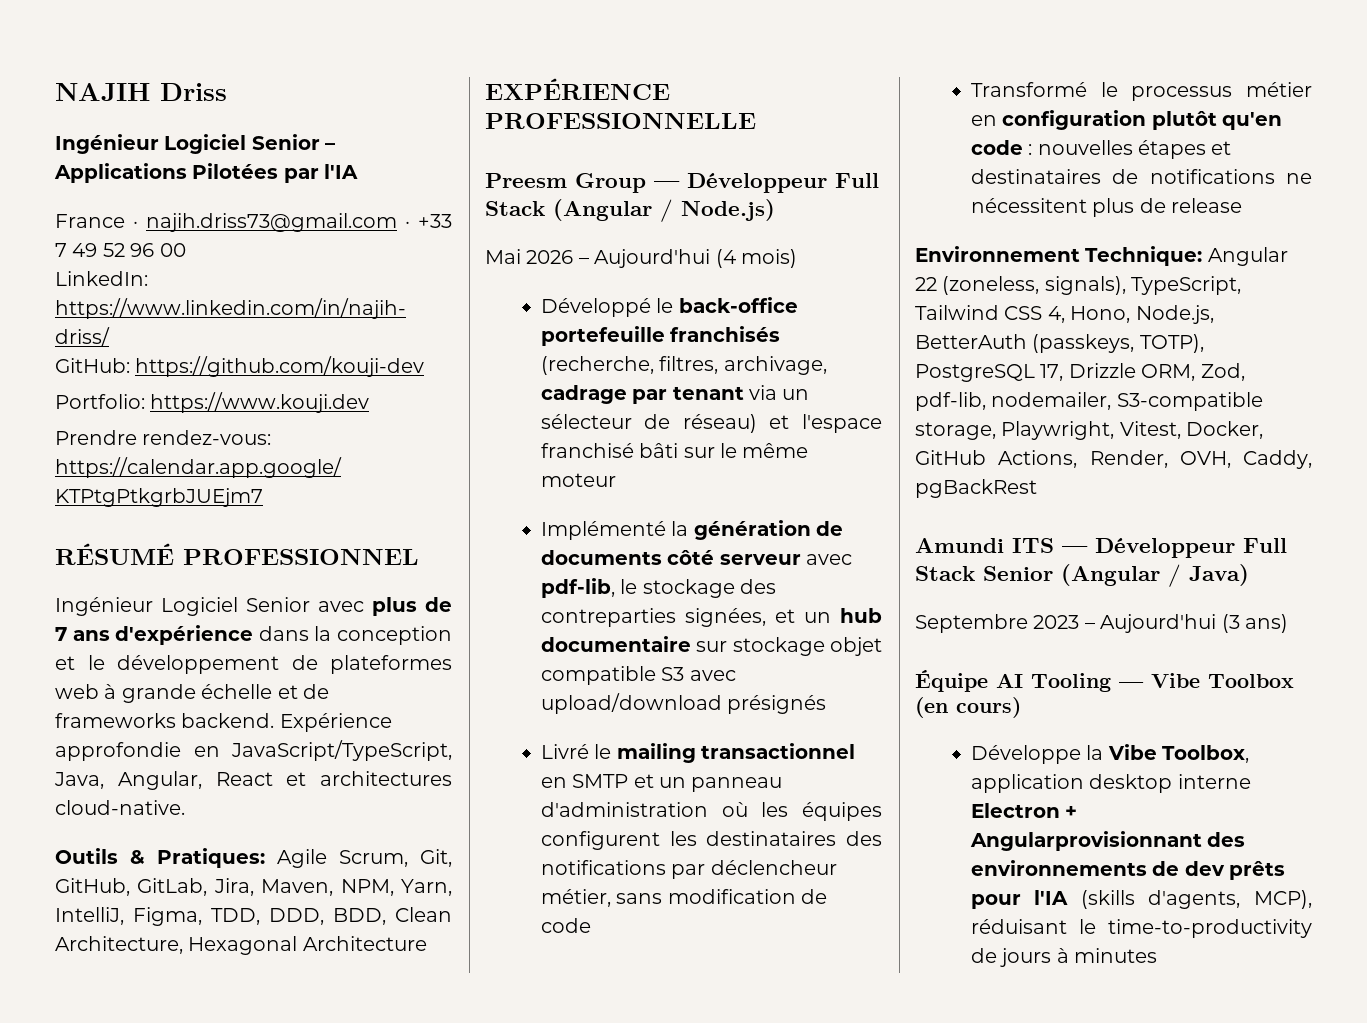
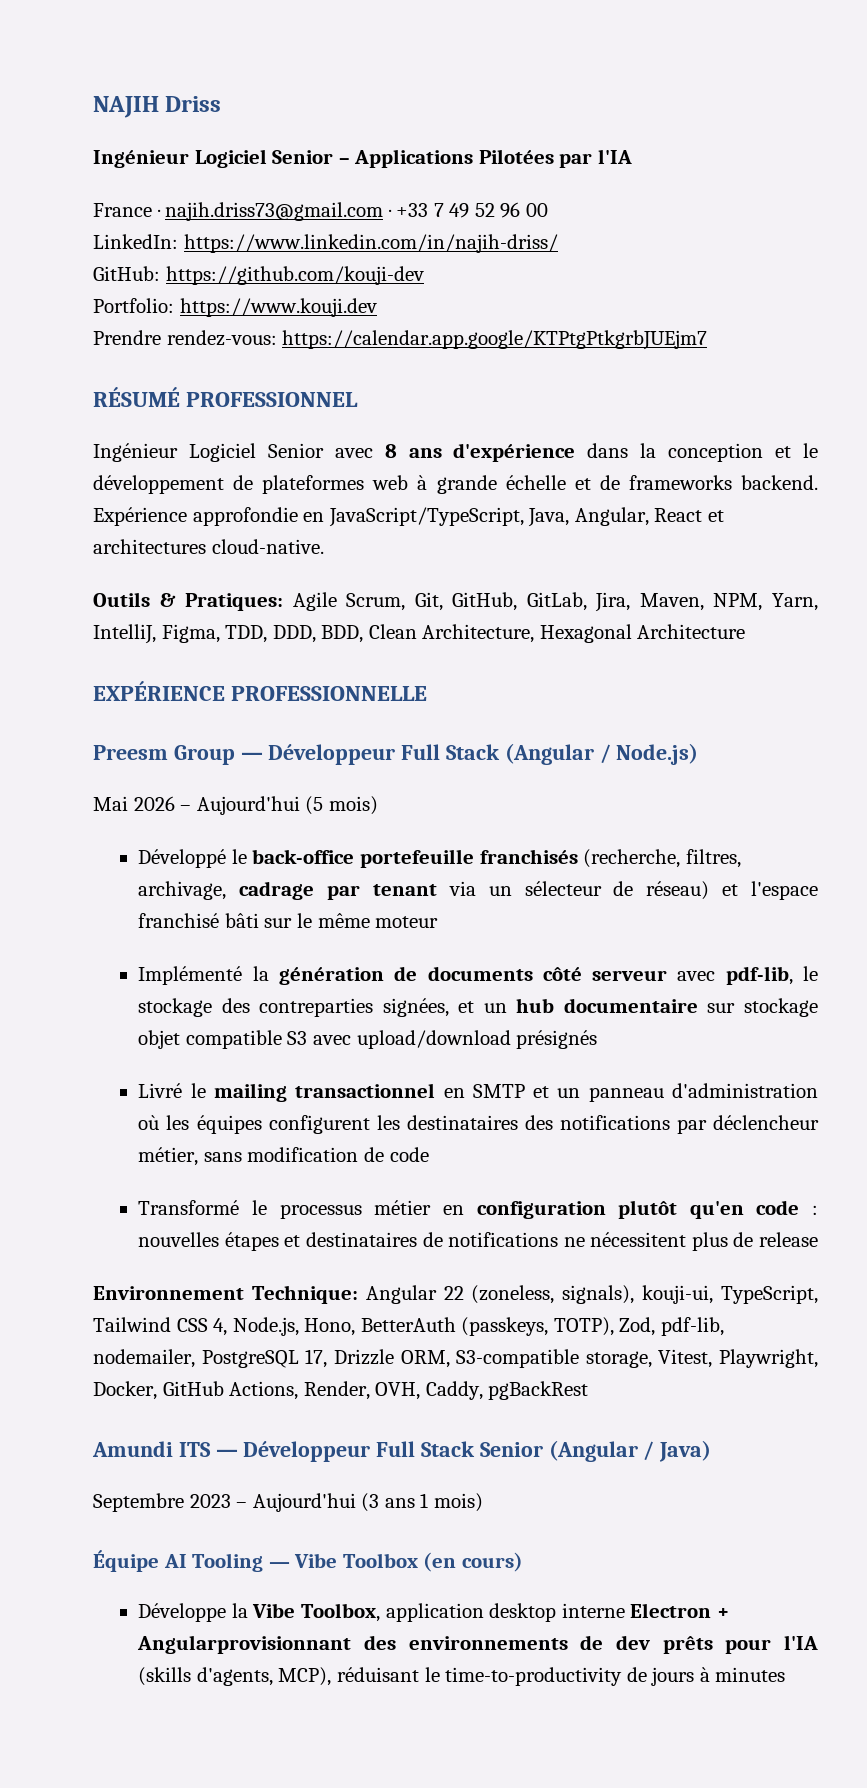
- Ingénieur Logiciel Senior avec plus de 7 ans d'expérience dans la conception et le développement de plateformes web à grande échelle et de frameworks backend.
+ Ingénieur Logiciel Senior avec 8 ans d'expérience dans la conception et le développement de plateformes web à grande échelle et de frameworks backend.
- Mai 2026 – Aujourd'hui (4 mois)
+ Mai 2026 – Aujourd'hui (5 mois)
- Environnement Technique: Angular 22 (zoneless, signals), TypeScript, Tailwind CSS 4, Hono, Node.js, BetterAuth (passkeys, TOTP), PostgreSQL 17, Drizzle ORM, Zod, pdf-lib, nodemailer, S3-compatible storage, Playwright, Vitest, Docker, GitHub Actions, Render, OVH, Caddy, pgBackRest
+ Environnement Technique: Angular 22 (zoneless, signals), kouji-ui, TypeScript, Tailwind CSS 4, Node.js, Hono, BetterAuth (passkeys, TOTP), Zod, pdf-lib, nodemailer, PostgreSQL 17, Drizzle ORM, S3-compatible storage, Vitest, Playwright, Docker, GitHub Actions, Render, OVH, Caddy, pgBackRest
- Septembre 2023 – Aujourd'hui (3 ans)
+ Septembre 2023 – Aujourd'hui (3 ans 1 mois)

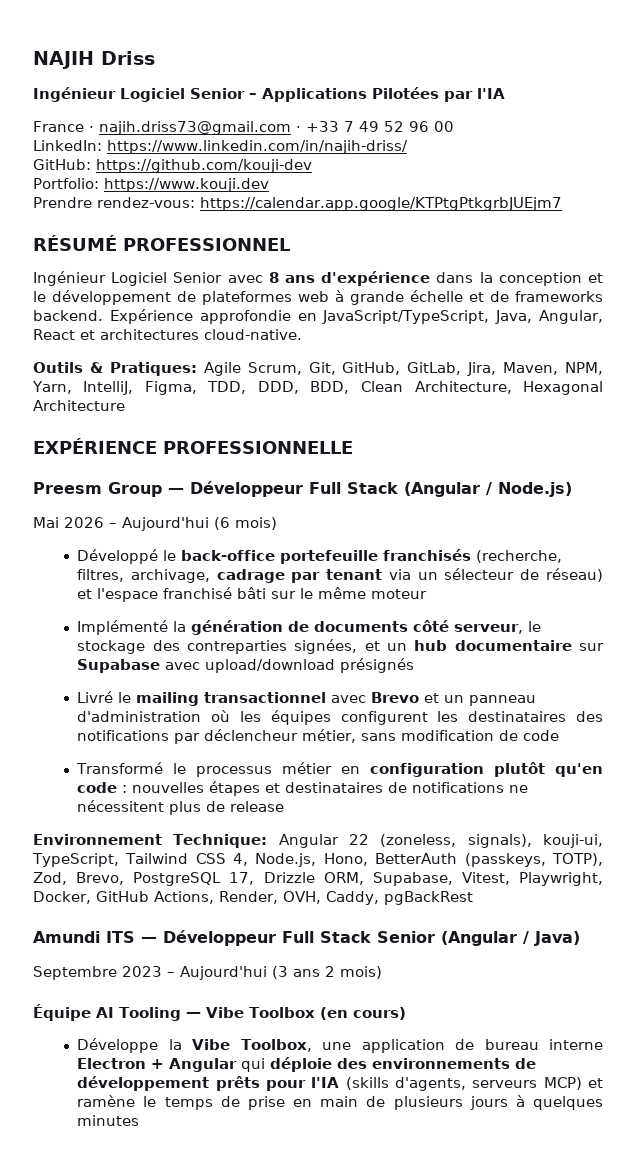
- Mai 2026 – Aujourd'hui (5 mois)
+ Mai 2026 – Aujourd'hui (6 mois)
- Implémenté la génération de documents côté serveur avec pdf-lib, le stockage des contreparties signées, et un hub documentaire sur stockage objet compatible S3 avec upload/download présignés
+ Implémenté la génération de documents côté serveur, le stockage des contreparties signées, et un hub documentaire sur Supabase avec upload/download présignés
- Livré le mailing transactionnel en SMTP et un panneau d'administration où les équipes configurent les destinataires des notifications par déclencheur métier, sans modification de code
+ Livré le mailing transactionnel avec Brevo et un panneau d'administration où les équipes configurent les destinataires des notifications par déclencheur métier, sans modification de code
- Environnement Technique: Angular 22 (zoneless, signals), kouji-ui, TypeScript, Tailwind CSS 4, Node.js, Hono, BetterAuth (passkeys, TOTP), Zod, pdf-lib, nodemailer, PostgreSQL 17, Drizzle ORM, S3-compatible storage, Vitest, Playwright, Docker, GitHub Actions, Render, OVH, Caddy, pgBackRest
+ Environnement Technique: Angular 22 (zoneless, signals), kouji-ui, TypeScript, Tailwind CSS 4, Node.js, Hono, BetterAuth (passkeys, TOTP), Zod, Brevo, PostgreSQL 17, Drizzle ORM, Supabase, Vitest, Playwright, Docker, GitHub Actions, Render, OVH, Caddy, pgBackRest
- Septembre 2023 – Aujourd'hui (3 ans 1 mois)
+ Septembre 2023 – Aujourd'hui (3 ans 2 mois)
- Développe la Vibe Toolbox, application desktop interne Electron + Angularprovisionnant des environnements de dev prêts pour l'IA (skills d'agents, MCP), réduisant le time-to-productivity de jours à minutes
+ Développe la Vibe Toolbox, une application de bureau interne Electron + Angular qui déploie des environnements de développement prêts pour l'IA (skills d'agents, serveurs MCP) et ramène le temps de prise en main de plusieurs jours à quelques minutes

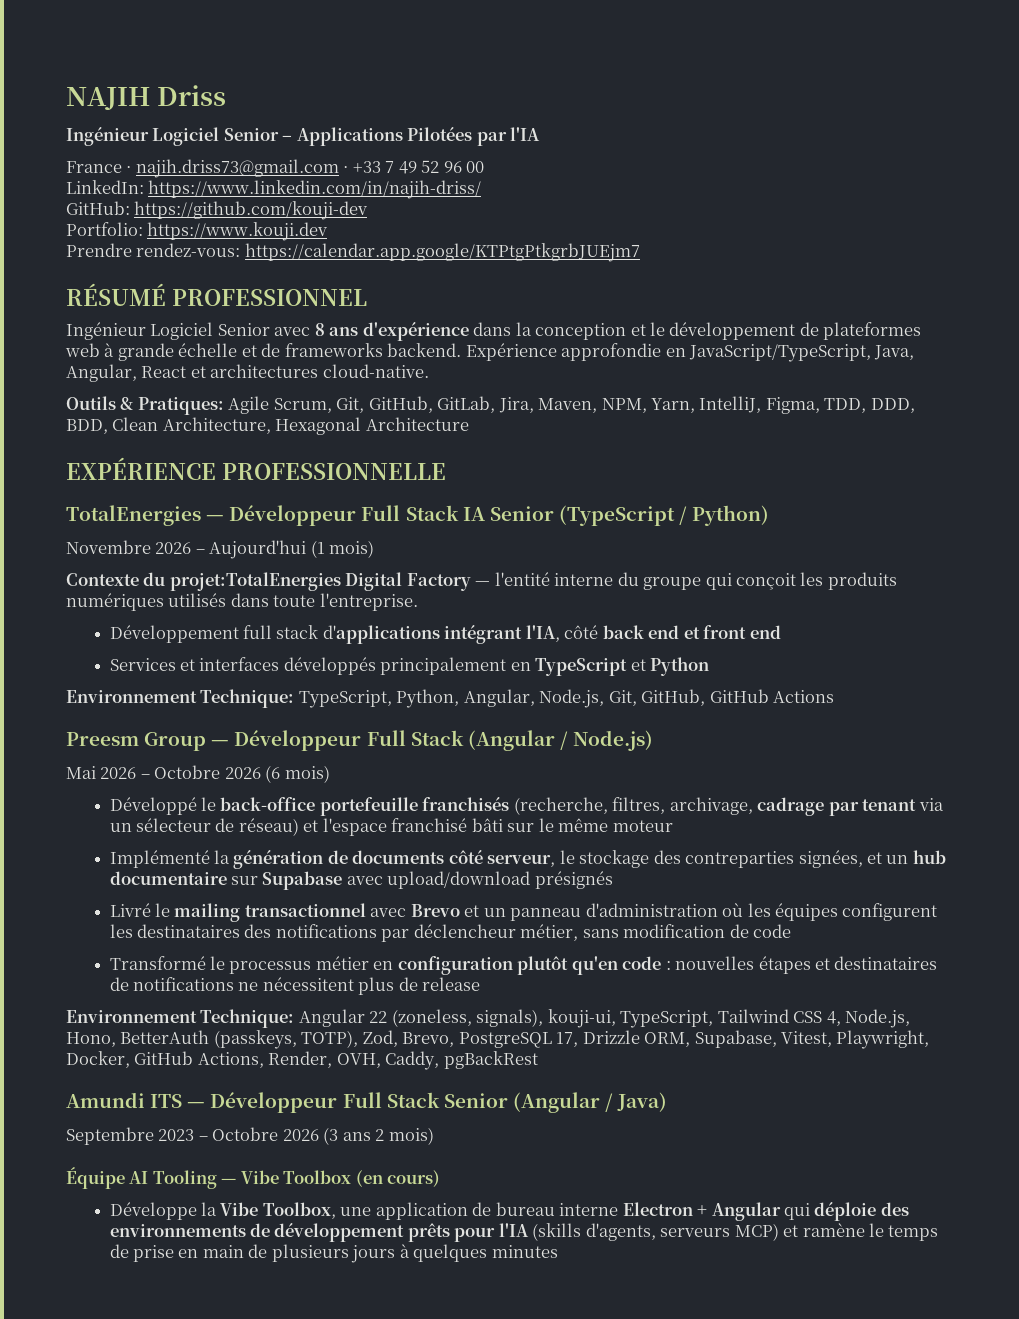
+ TotalEnergies — Développeur Full Stack IA Senior (TypeScript / Python)
+ Novembre 2026 – Aujourd'hui (1 mois)
+ Contexte du projet:TotalEnergies Digital Factory — l'entité interne du groupe qui conçoit les produits numériques utilisés dans toute l'entreprise.
+ Développement full stack d'applications intégrant l'IA, côté back end et front end
+ Services et interfaces développés principalement en TypeScript et Python
+ Environnement Technique: TypeScript, Python, Angular, Node.js, Git, GitHub, GitHub Actions
- Mai 2026 – Aujourd'hui (6 mois)
+ Mai 2026 – Octobre 2026 (6 mois)
- Septembre 2023 – Aujourd'hui (3 ans 2 mois)
+ Septembre 2023 – Octobre 2026 (3 ans 2 mois)

